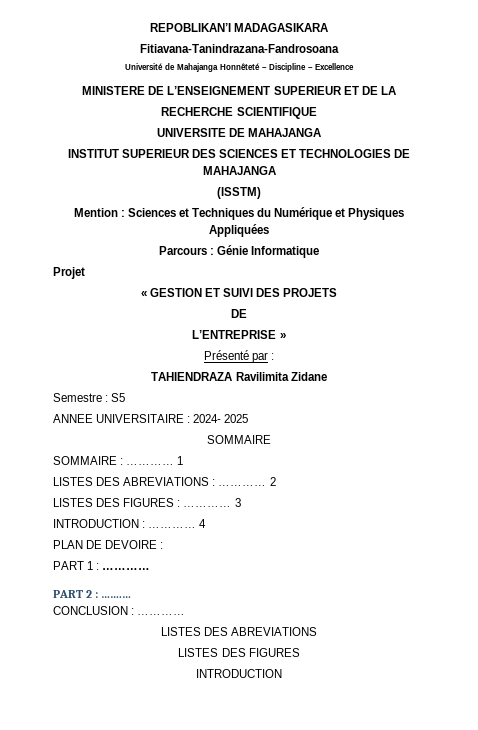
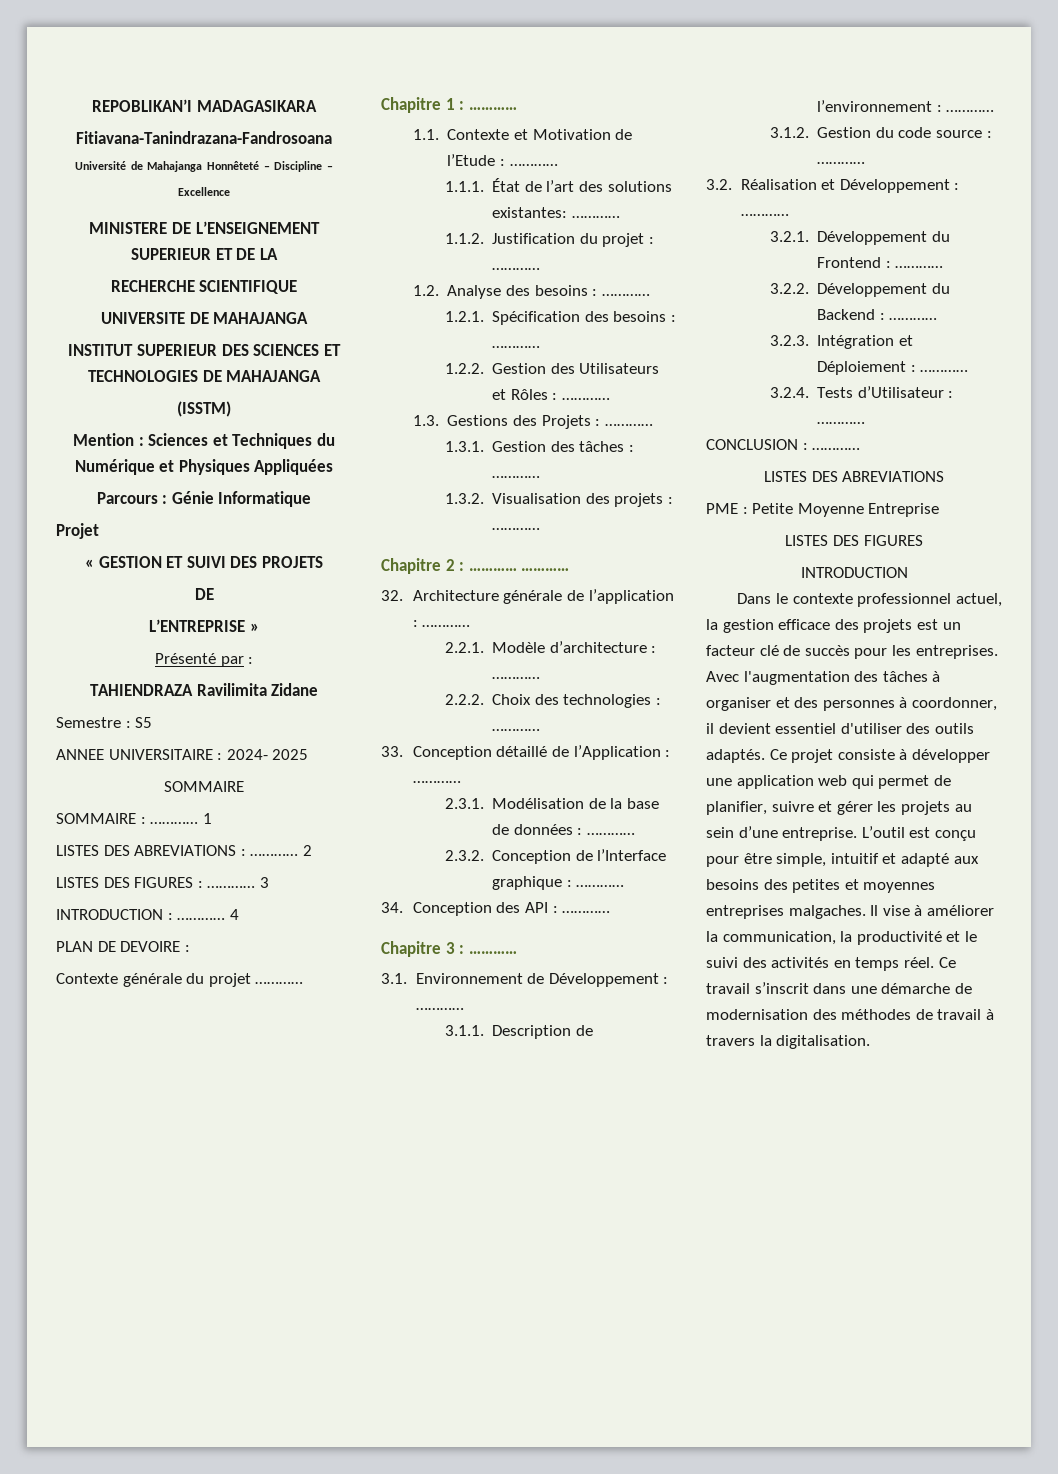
- PART 1 : …………
- PART 2 : …….…
+ Contexte générale du projet …………
+ Chapitre 1 : …………
+ 1.1. Contexte et Motivation de l’Etude : …………
+ 1.1.1. État de l’art des solutions existantes: …………
+ 1.1.2. Justification du projet : …………
+ 1.2. Analyse des besoins : …………
+ 1.2.1. Spécification des besoins : …………
+ 1.2.2. Gestion des Utilisateurs et Rôles : …………
+ 1.3. Gestions des Projets : …………
+ 1.3.1. Gestion des tâches : …………
+ 1.3.2. Visualisation des projets : …………
+ Chapitre 2 : ………… …………
+ 32. Architecture générale de l’application : …………
+ 2.2.1. Modèle d’architecture : …………
+ 2.2.2. Choix des technologies : …………
+ 33. Conception détaillé de l’Application : …………
+ 2.3.1. Modélisation de la base de données : …………
+ 2.3.2. Conception de l’Interface graphique : …………
+ 34. Conception des API : …………
+ Chapitre 3 : …………
+ 3.1. Environnement de Développement : …………
+ 3.1.1. Description de l’environnement : …………
+ 3.1.2. Gestion du code source : …………
+ 3.2. Réalisation et Développement : …………
+ 3.2.1. Développement du Frontend : …………
+ 3.2.2. Développement du Backend : …………
+ 3.2.3. Intégration et Déploiement : …………
+ 3.2.4. Tests d’Utilisateur : …………
+ PME : Petite Moyenne Entreprise
+ Dans le contexte professionnel actuel, la gestion efficace des projets est un facteur clé de succès pour les entreprises. Avec l'augmentation des tâches à organiser et des personnes à coordonner, il devient essentiel d'utiliser des outils adaptés. Ce projet consiste à développer une application web qui permet de planifier, suivre et gérer les projets au sein d’une entreprise. L’outil est conçu pour être simple, intuitif et adapté aux besoins des petites et moyennes entreprises malgaches. Il vise à améliorer la communication, la productivité et le suivi des activités en temps réel. Ce travail s’inscrit dans une démarche de modernisation des méthodes de travail à travers la digitalisation.

